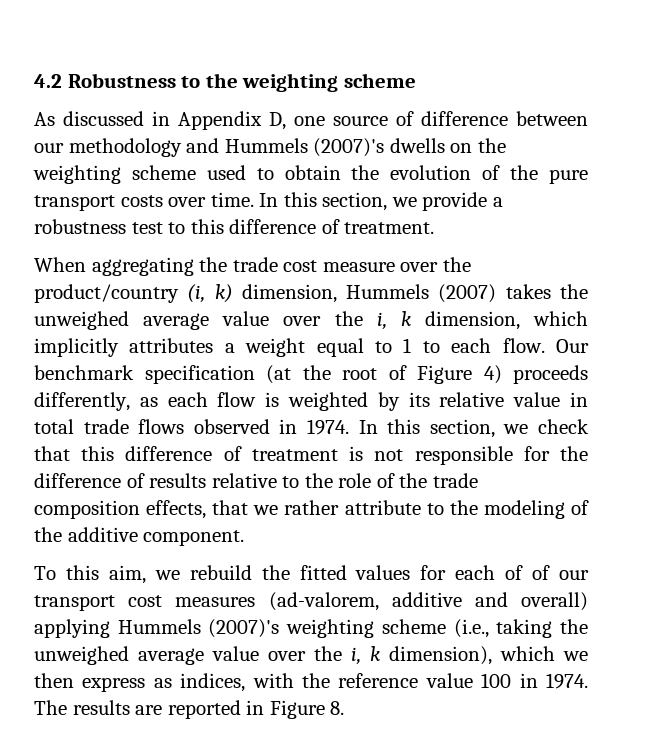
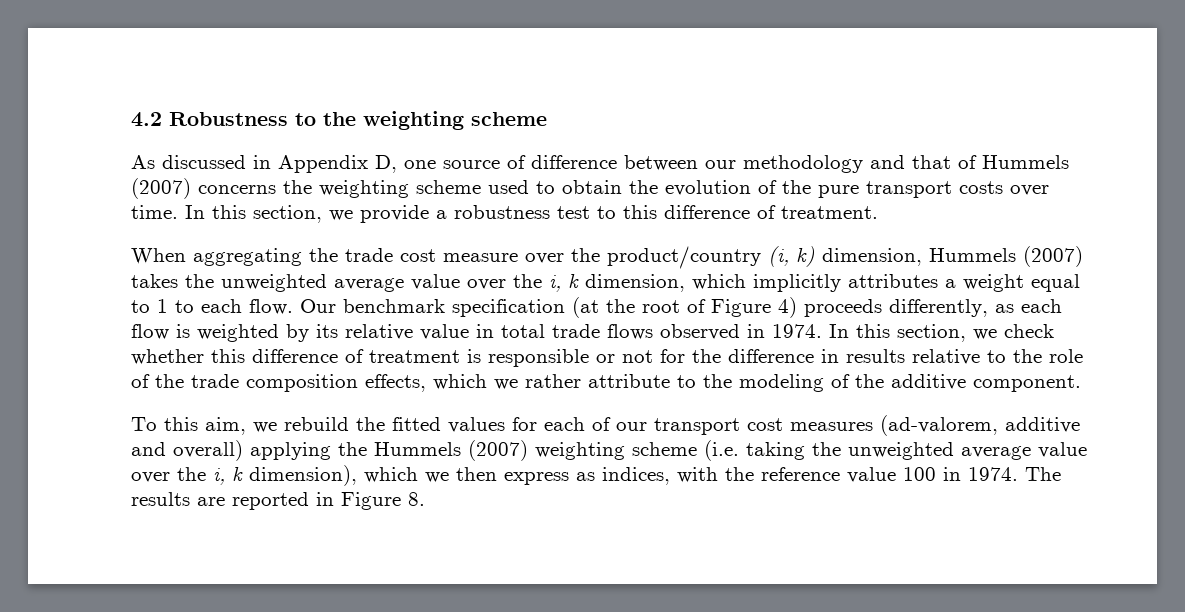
- As discussed in Appendix D, one source of difference between our methodology and Hummels (2007)'s dwells on the weighting scheme used to obtain the evolution of the pure transport costs over time.
+ As discussed in Appendix D, one source of difference between our methodology and that of Hummels (2007) concerns the weighting scheme used to obtain the evolution of the pure transport costs over time.
- When aggregating the trade cost measure over the product/country (i, k) dimension, Hummels (2007) takes the unweighed average value over the i, k dimension, which implicitly attributes a weight equal to 1 to each flow.
+ When aggregating the trade cost measure over the product/country (i, k) dimension, Hummels (2007) takes the unweighted average value over the i, k dimension, which implicitly attributes a weight equal to 1 to each flow.
- In this section, we check that this difference of treatment is not responsible for the difference of results relative to the role of the trade composition effects, that we rather attribute to the modeling of the additive component.
+ In this section, we check whether this difference of treatment is responsible or not for the difference in results relative to the role of the trade composition effects, which we rather attribute to the modeling of the additive component.
- To this aim, we rebuild the fitted values for each of of our transport cost measures (ad-valorem, additive and overall) applying Hummels (2007)'s weighting scheme (i.e., taking the unweighed average value over the i, k dimension), which we then express as indices, with the reference value 100 in 1974.
+ To this aim, we rebuild the fitted values for each of our transport cost measures (ad-valorem, additive and overall) applying the Hummels (2007) weighting scheme (i.e. taking the unweighted average value over the i, k dimension), which we then express as indices, with the reference value 100 in 1974.

